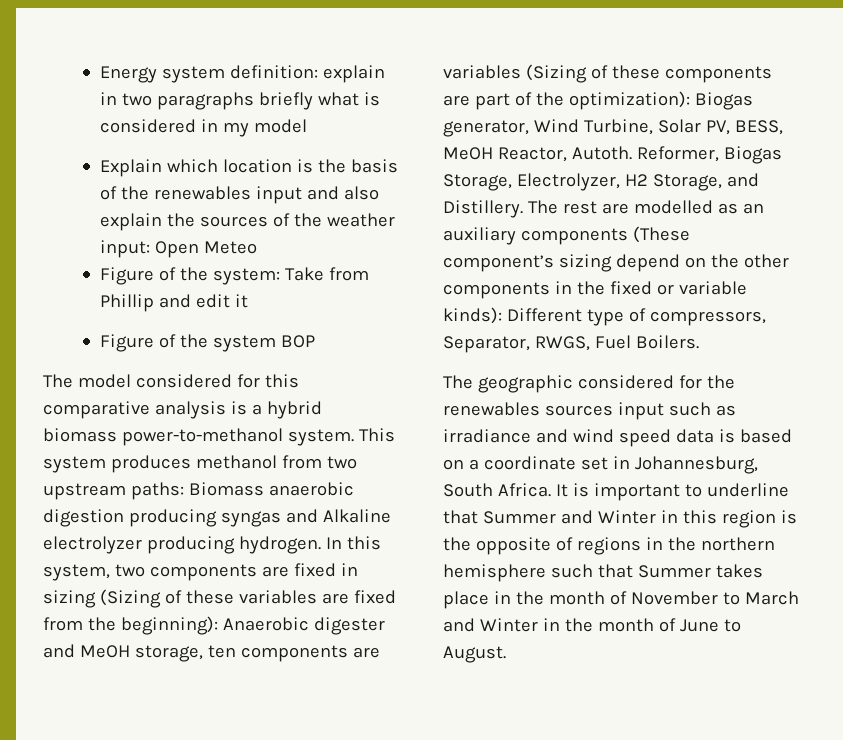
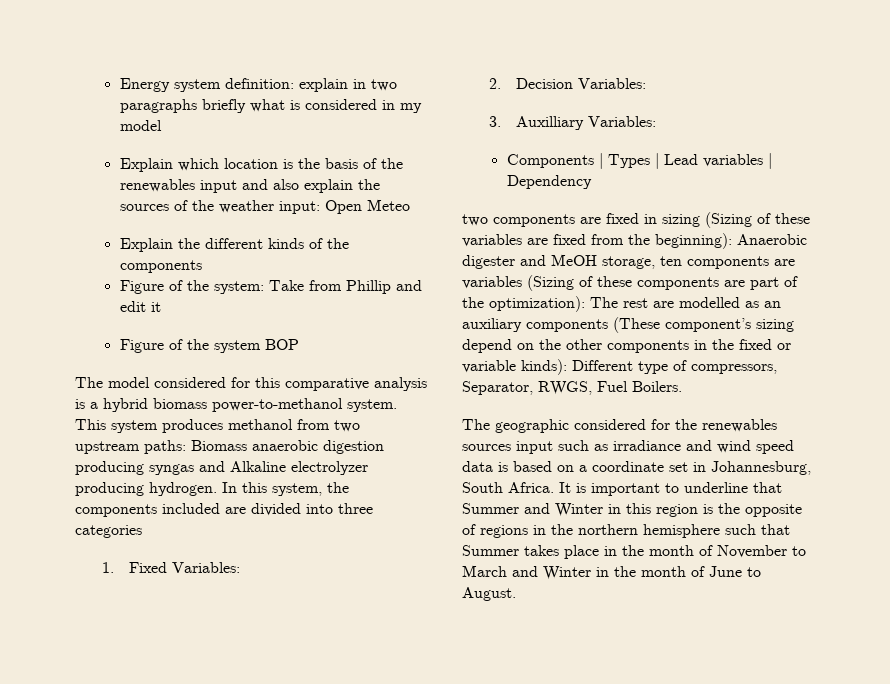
+ Explain the different kinds of the components
- In this system, two components are fixed in sizing (Sizing of these variables are fixed from the beginning):
+ In this system, the components included are divided into three categories
+ 1. Fixed Variables:
+ 2. Decision Variables:
+ 3. Auxilliary Variables:
+ Components | Types | Lead variables | Dependency
+ two components are fixed in sizing (Sizing of these variables are fixed from the beginning):
- Biogas generator, Wind Turbine, Solar PV, BESS, MeOH Reactor, Autoth. Reformer, Biogas Storage, Electrolyzer, H2 Storage, and Distillery.

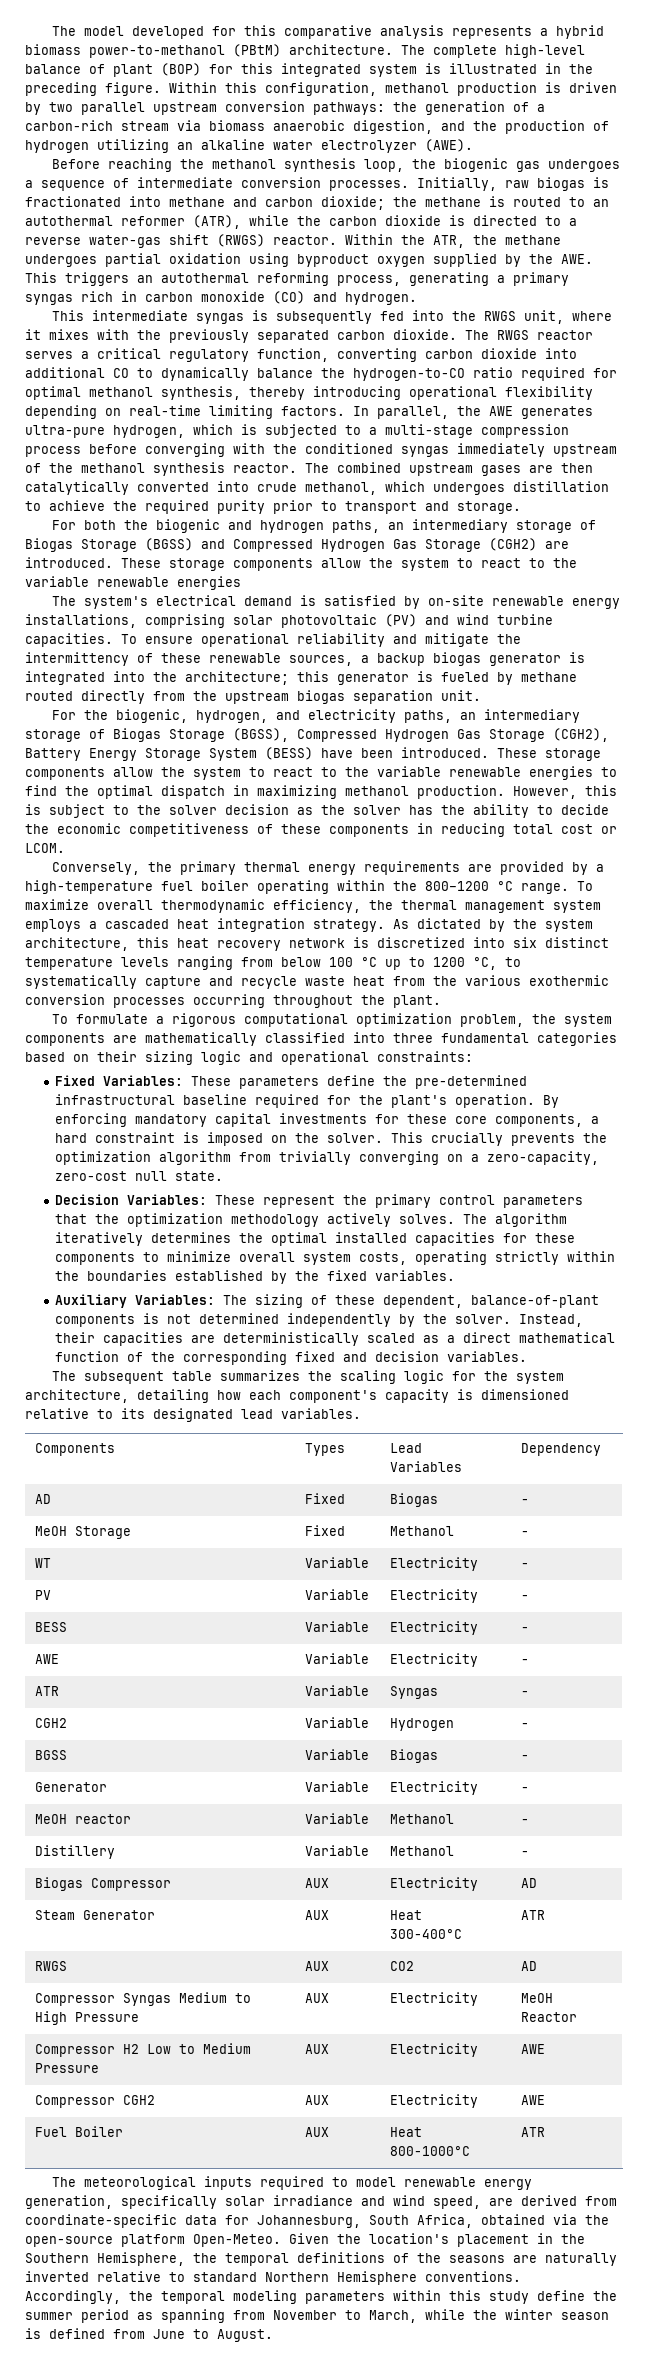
- Energy system definition: explain in two paragraphs briefly what is considered in my model
- Explain which location is the basis of the renewables input and also explain the sources of the weather input: Open Meteo
- Explain the different kinds of the components
- Figure of the system: Take from Phillip and edit it
- Figure of the system BOP
- The model considered for this comparative analysis is a hybrid biomass power-to-methanol system. This system produces methanol from two upstream paths: Biomass anaerobic digestion producing syngas and Alkaline electrolyzer producing hydrogen. In this system, the components included are divided into three categories
- 1. Fixed Variables:
- 2. Decision Variables:
- 3. Auxilliary Variables:
- Components | Types | Lead variables | Dependency
- two components are fixed in sizing (Sizing of these variables are fixed from the beginning): Anaerobic digester and MeOH storage, ten components are variables (Sizing of these components are part of the optimization): The rest are modelled as an auxiliary components (These component’s sizing depend on the other components in the fixed or variable kinds): Different type of compressors, Separator, RWGS, Fuel Boilers.
- The geographic considered for the renewables sources input such as irradiance and wind speed data is based on a coordinate set in Johannesburg, South Africa. It is important to underline that Summer and Winter in this region is the opposite of regions in the northern hemisphere such that Summer takes place in the month of November to March and Winter in the month of June to August.
+ The model developed for this comparative analysis represents a hybrid biomass power-to-methanol (PBtM) architecture. The complete high-level balance of plant (BOP) for this integrated system is illustrated in the preceding figure. Within this configuration, methanol production is driven by two parallel upstream conversion pathways: the generation of a carbon-rich stream via biomass anaerobic digestion, and the production of hydrogen utilizing an alkaline water electrolyzer (AWE).
+ Before reaching the methanol synthesis loop, the biogenic gas undergoes a sequence of intermediate conversion processes. Initially, raw biogas is fractionated into methane and carbon dioxide; the methane is routed to an autothermal reformer (ATR), while the carbon dioxide is directed to a reverse water-gas shift (RWGS) reactor. Within the ATR, the methane undergoes partial oxidation using byproduct oxygen supplied by the AWE. This triggers an autothermal reforming process, generating a primary syngas rich in carbon monoxide (CO) and hydrogen.
+ This intermediate syngas is subsequently fed into the RWGS unit, where it mixes with the previously separated carbon dioxide. The RWGS reactor serves a critical regulatory function, converting carbon dioxide into additional CO to dynamically balance the hydrogen-to-CO ratio required for optimal methanol synthesis, thereby introducing operational flexibility depending on real-time limiting factors. In parallel, the AWE generates ultra-pure hydrogen, which is subjected to a multi-stage compression process before converging with the conditioned syngas immediately upstream of the methanol synthesis reactor. The combined upstream gases are then catalytically converted into crude methanol, which undergoes distillation to achieve the required purity prior to transport and storage.
+ For both the biogenic and hydrogen paths, an intermediary storage of Biogas Storage (BGSS) and Compressed Hydrogen Gas Storage (CGH2) are introduced. These storage components allow the system to react to the variable renewable energies
+ The system's electrical demand is satisfied by on-site renewable energy installations, comprising solar photovoltaic (PV) and wind turbine capacities. To ensure operational reliability and mitigate the intermittency of these renewable sources, a backup biogas generator is integrated into the architecture; this generator is fueled by methane routed directly from the upstream biogas separation unit.
+ For the biogenic, hydrogen, and electricity paths, an intermediary storage of Biogas Storage (BGSS), Compressed Hydrogen Gas Storage (CGH2), Battery Energy Storage System (BESS) have been introduced. These storage components allow the system to react to the variable renewable energies to find the optimal dispatch in maximizing methanol production. However, this is subject to the solver decision as the solver has the ability to decide the economic competitiveness of these components in reducing total cost or LCOM.
+ Conversely, the primary thermal energy requirements are provided by a high-temperature fuel boiler operating within the 800–1200 °C range. To maximize overall thermodynamic efficiency, the thermal management system employs a cascaded heat integration strategy. As dictated by the system architecture, this heat recovery network is discretized into six distinct temperature levels ranging from below 100 °C up to 1200 °C, to systematically capture and recycle waste heat from the various exothermic conversion processes occurring throughout the plant.
+ To formulate a rigorous computational optimization problem, the system components are mathematically classified into three fundamental categories based on their sizing logic and operational constraints:
+ Fixed Variables: These parameters define the pre-determined infrastructural baseline required for the plant's operation. By enforcing mandatory capital investments for these core components, a hard constraint is imposed on the solver. This crucially prevents the optimization algorithm from trivially converging on a zero-capacity, zero-cost null state.
+ Decision Variables: These represent the primary control parameters that the optimization methodology actively solves. The algorithm iteratively determines the optimal installed capacities for these components to minimize overall system costs, operating strictly within the boundaries established by the fixed variables.
+ Auxiliary Variables: The sizing of these dependent, balance-of-plant components is not determined independently by the solver. Instead, their capacities are deterministically scaled as a direct mathematical function of the corresponding fixed and decision variables.
+ The subsequent table summarizes the scaling logic for the system architecture, detailing how each component's capacity is dimensioned relative to its designated lead variables.
+ Components | Types | Lead Variables | Dependency
+ AD | Fixed | Biogas | -
+ MeOH Storage | Fixed | Methanol | -
+ WT | Variable | Electricity | -
+ PV | Variable | Electricity | -
+ BESS | Variable | Electricity | -
+ AWE | Variable | Electricity | -
+ ATR | Variable | Syngas | -
+ CGH2 | Variable | Hydrogen | -
+ BGSS | Variable | Biogas | -
+ Generator | Variable | Electricity | -
+ MeOH reactor | Variable | Methanol | -
+ Distillery | Variable | Methanol | -
+ Biogas Compressor | AUX | Electricity | AD
+ Steam Generator | AUX | Heat 300-400°C | ATR
+ RWGS | AUX | CO2 | AD
+ Compressor Syngas Medium to High Pressure | AUX | Electricity | MeOH Reactor
+ Compressor H2 Low to Medium Pressure | AUX | Electricity | AWE
+ Compressor CGH2 | AUX | Electricity | AWE
+ Fuel Boiler | AUX | Heat 800-1000°C | ATR
+ The meteorological inputs required to model renewable energy generation, specifically solar irradiance and wind speed, are derived from coordinate-specific data for Johannesburg, South Africa, obtained via the open-source platform Open-Meteo. Given the location's placement in the Southern Hemisphere, the temporal definitions of the seasons are naturally inverted relative to standard Northern Hemisphere conventions. Accordingly, the temporal modeling parameters within this study define the summer period as spanning from November to March, while the winter season is defined from June to August.

